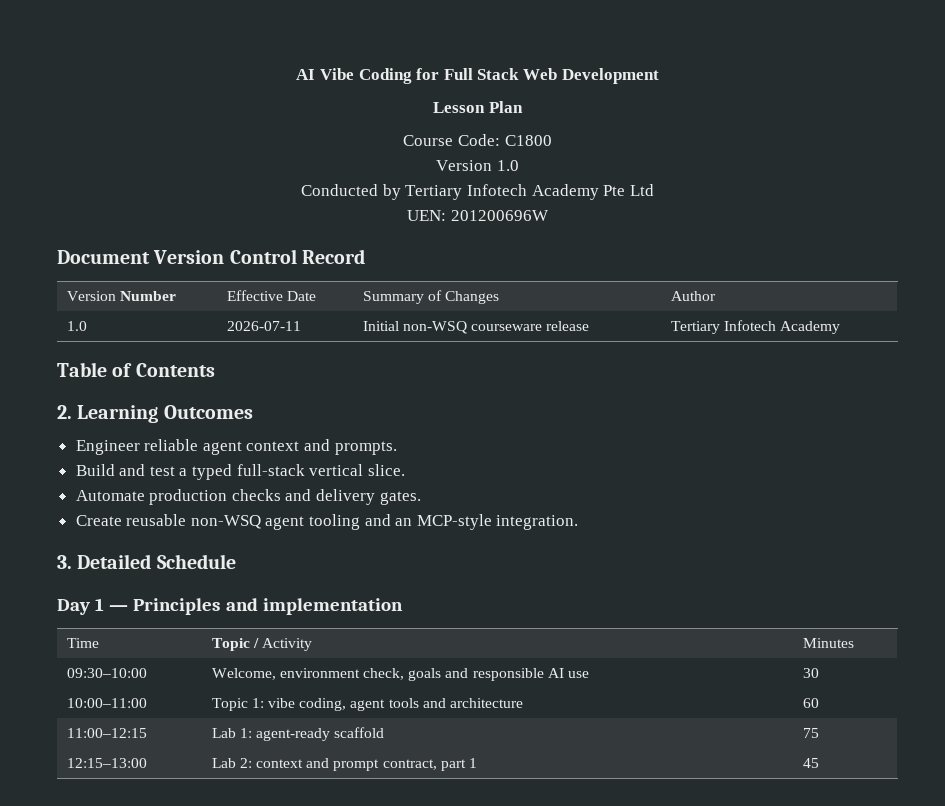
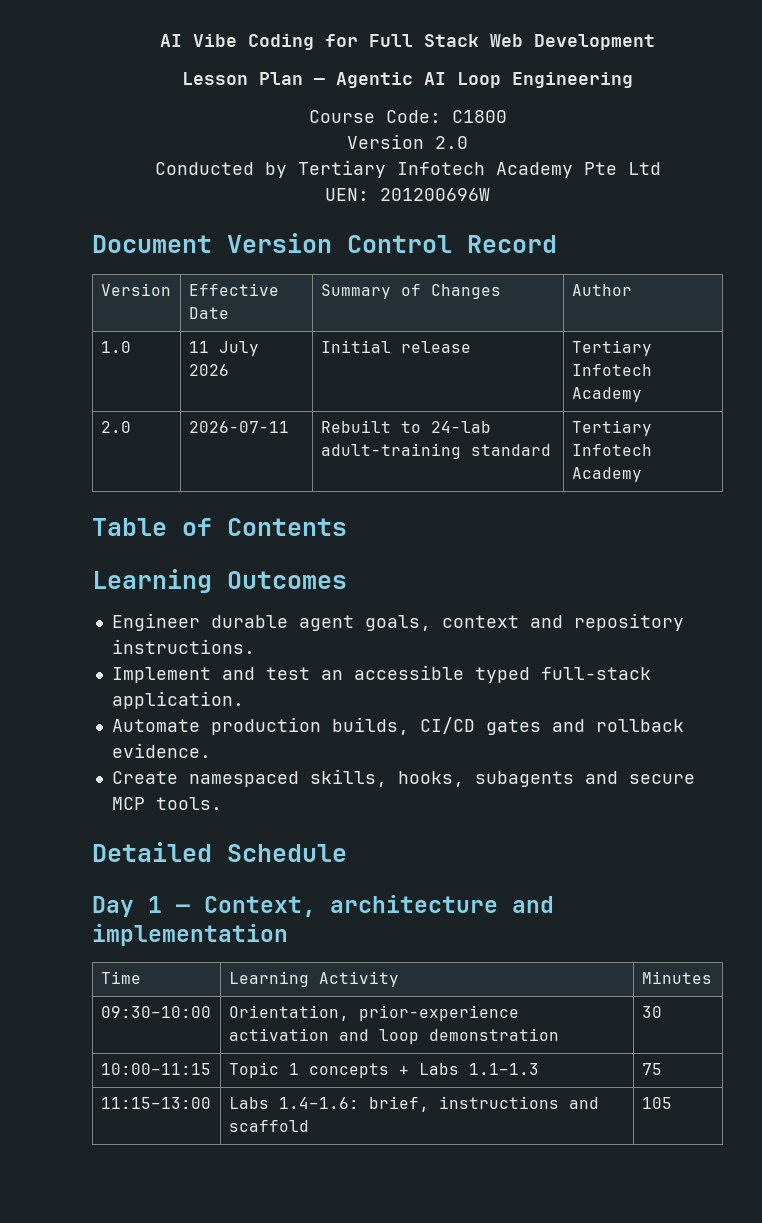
- Lesson Plan
+ Lesson Plan — Agentic AI Loop Engineering
- Version 1.0
+ Version 2.0
- Version Number | Effective Date | Summary of Changes | Author
+ Version | Effective Date | Summary of Changes | Author
- 1.0 | 2026-07-11 | Initial non-WSQ courseware release | Tertiary Infotech Academy
+ 1.0 | 11 July 2026 | Initial release | Tertiary Infotech Academy
+ 2.0 | 2026-07-11 | Rebuilt to 24-lab adult-training standard | Tertiary Infotech Academy
- 2. Learning Outcomes
+ Learning Outcomes
- Engineer reliable agent context and prompts.
- Build and test a typed full-stack vertical slice.
- Automate production checks and delivery gates.
- Create reusable non-WSQ agent tooling and an MCP-style integration.
- 3. Detailed Schedule
+ Engineer durable agent goals, context and repository instructions.
+ Implement and test an accessible typed full-stack application.
+ Automate production builds, CI/CD gates and rollback evidence.
+ Create namespaced skills, hooks, subagents and secure MCP tools.
+ Detailed Schedule
- Day 1 — Principles and implementation
+ Day 1 — Context, architecture and implementation
- Time | Topic / Activity | Minutes
+ Time | Learning Activity | Minutes
- 09:30–10:00 | Welcome, environment check, goals and responsible AI use | 30
+ 09:30–10:00 | Orientation, prior-experience activation and loop demonstration | 30
- 10:00–11:00 | Topic 1: vibe coding, agent tools and architecture | 60
- 11:00–12:15 | Lab 1: agent-ready scaffold | 75
- 12:15–13:00 | Lab 2: context and prompt contract, part 1 | 45
+ 10:00–11:15 | Topic 1 concepts + Labs 1.1–1.3 | 75
+ 11:15–13:00 | Labs 1.4–1.6: brief, instructions and scaffold | 105

